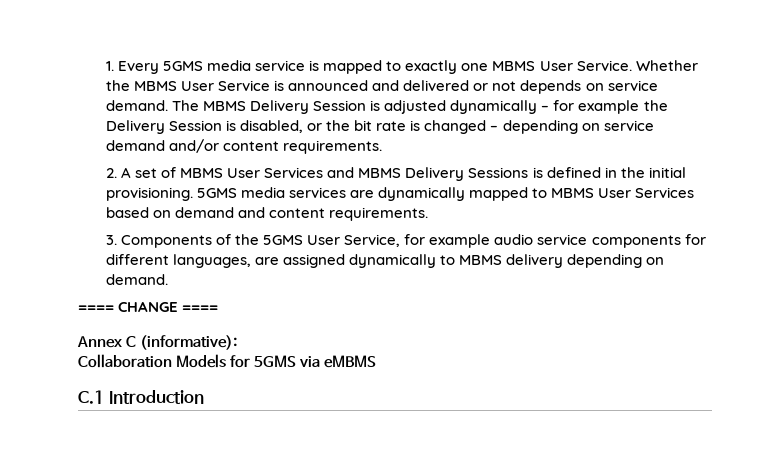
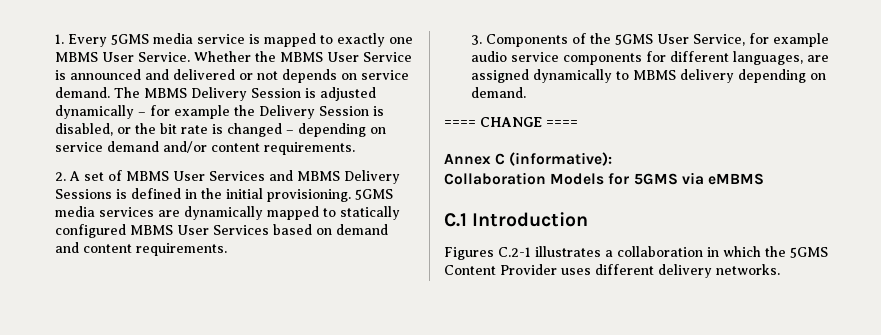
- 5GMS media services are dynamically mapped to MBMS User Services based on demand and content requirements.
+ 5GMS media services are dynamically mapped to statically configured MBMS User Services based on demand and content requirements.
+ Figures C.2-1 illustrates a collaboration in which the 5GMS Content Provider uses different delivery networks.

